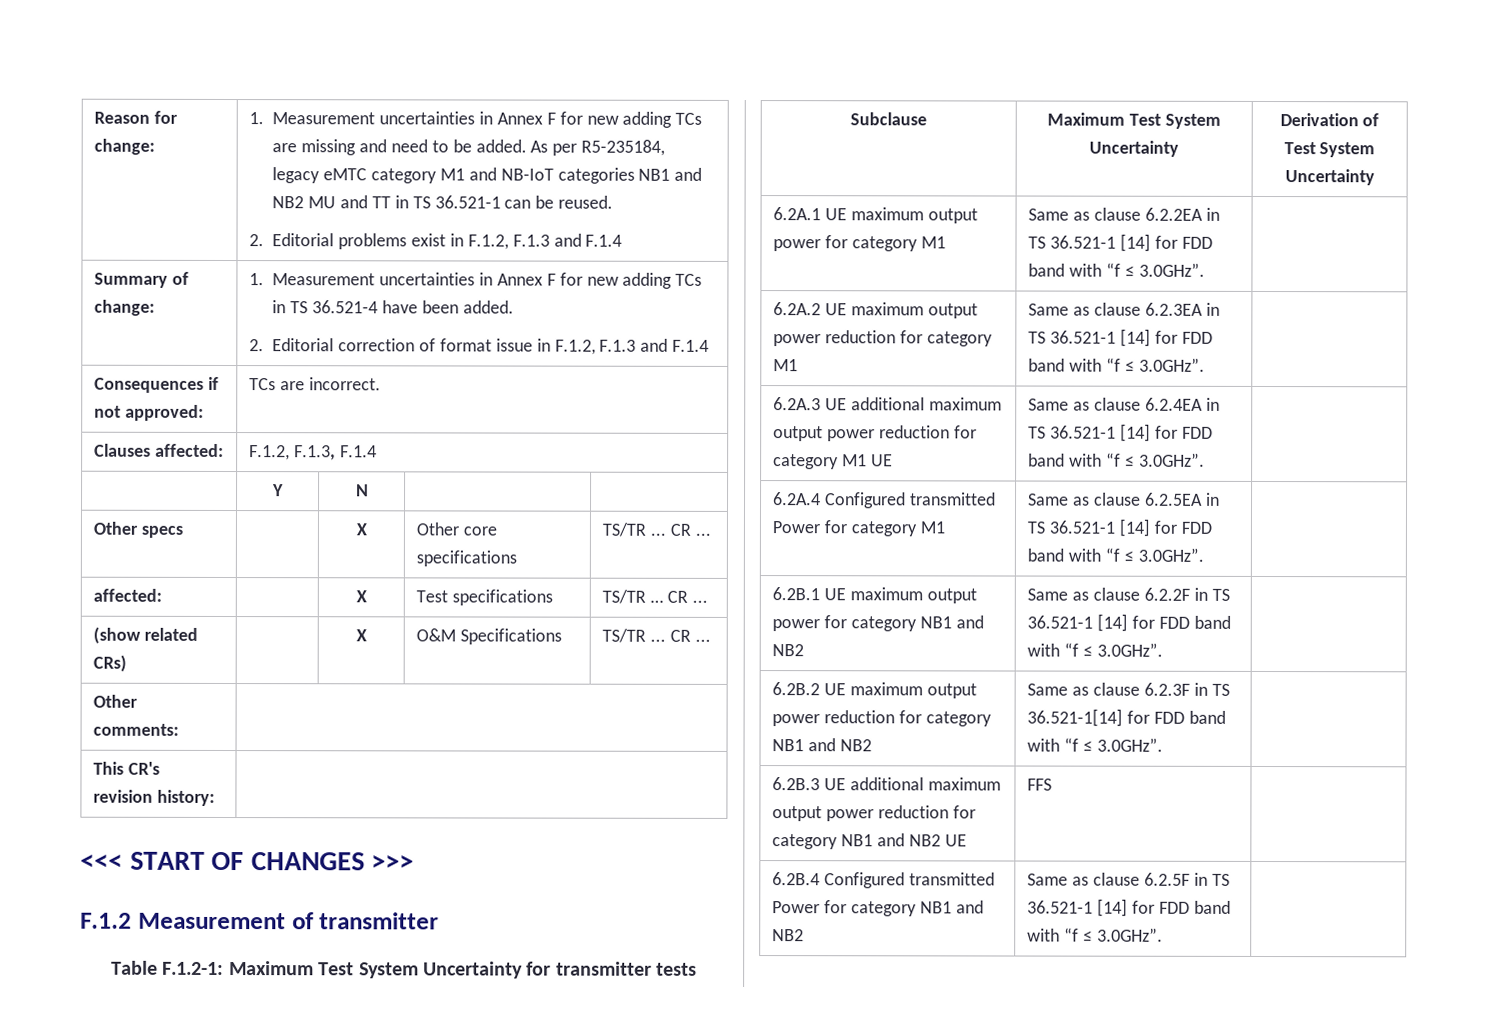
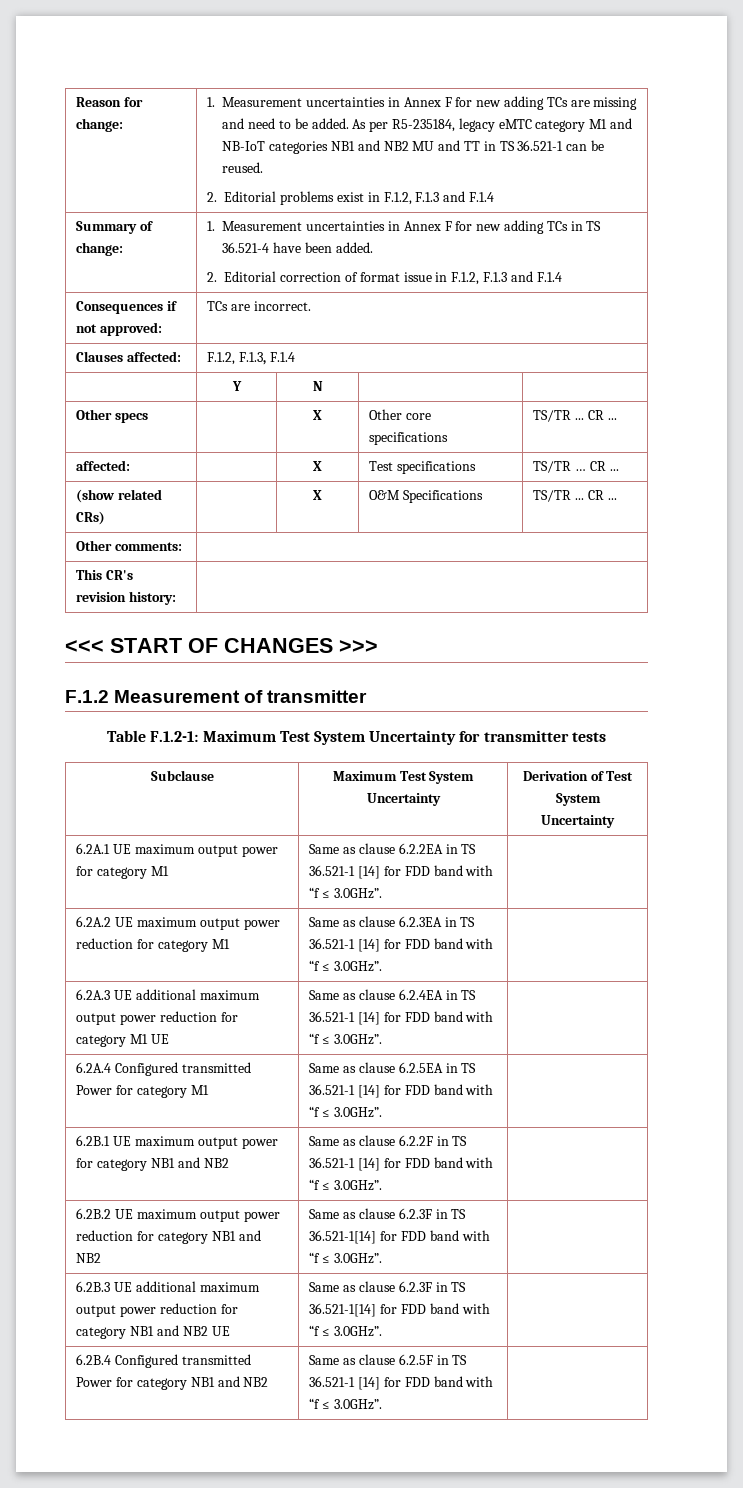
- 6.2B.3 UE additional maximum output power reduction for category NB1 and NB2 UE | FFS |
+ 6.2B.3 UE additional maximum output power reduction for category NB1 and NB2 UE | Same as clause 6.2.3F in TS 36.521-1[14] for FDD band with “f ≤ 3.0GHz”. |

